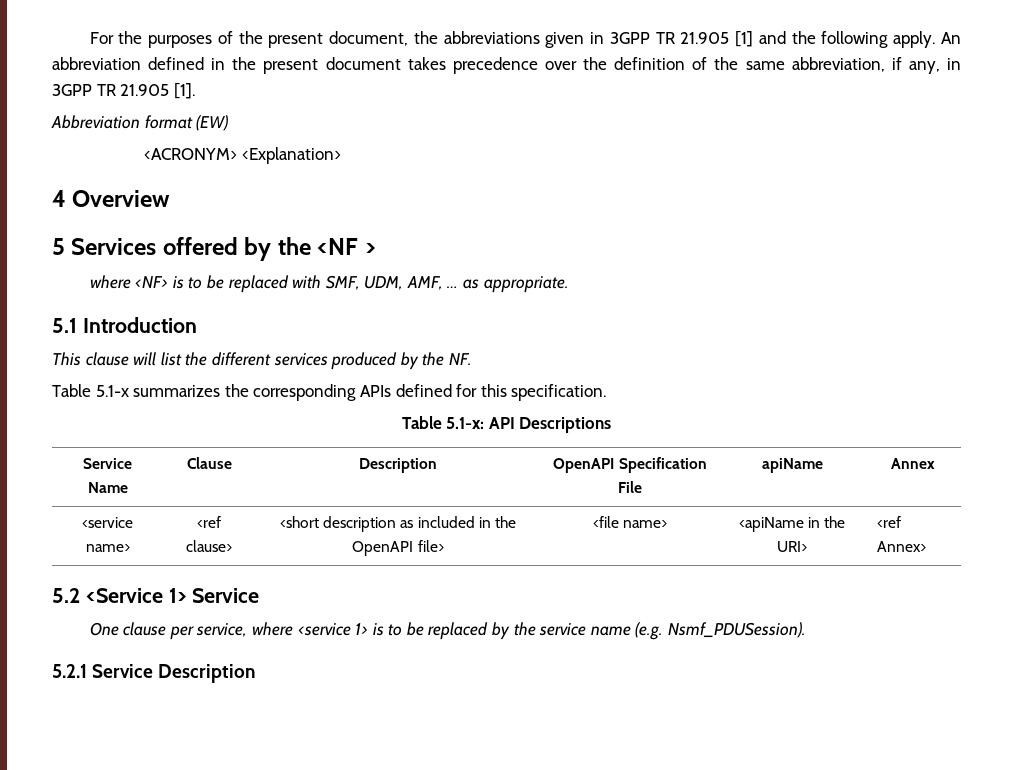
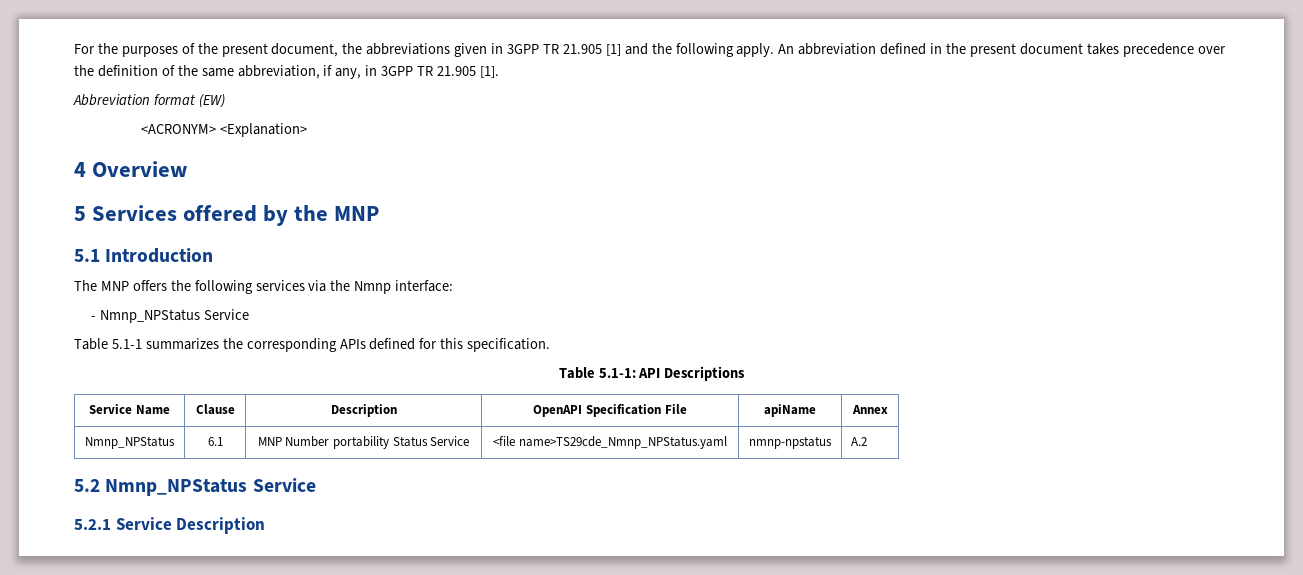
- 5 Services offered by the <NF >
- where <NF> is to be replaced with SMF, UDM, AMF, … as appropriate.
+ 5 Services offered by the MNP
  5.1 Introduction
- This clause will list the different services produced by the NF.
- Table 5.1-x summarizes the corresponding APIs defined for this specification.
+ The MNP offers the following services via the Nmnp interface:
+ - Nmnp_NPStatus Service
+ Table 5.1-1 summarizes the corresponding APIs defined for this specification.
- Table 5.1-x: API Descriptions
+ Table 5.1-1: API Descriptions
- <service name> | <ref clause> | <short description as included in the OpenAPI file> | <file name> | <apiName in the URI> | <ref Annex>
+ Nmnp_NPStatus | 6.1 | MNP Number portability Status Service | <file name>TS29cde_Nmnp_NPStatus.yaml | nmnp-npstatus | A.2
- 5.2 <Service 1> Service
- One clause per service, where <service 1> is to be replaced by the service name (e.g. Nsmf_PDUSession).
+ 5.2 Nmnp_NPStatus Service

